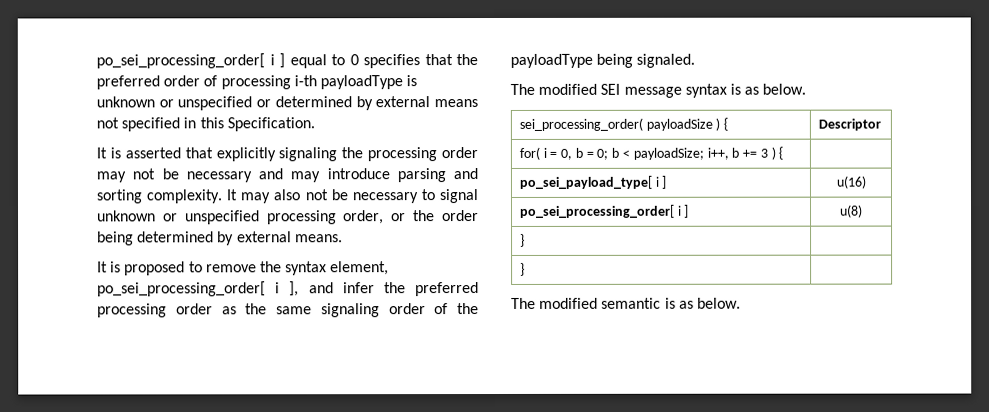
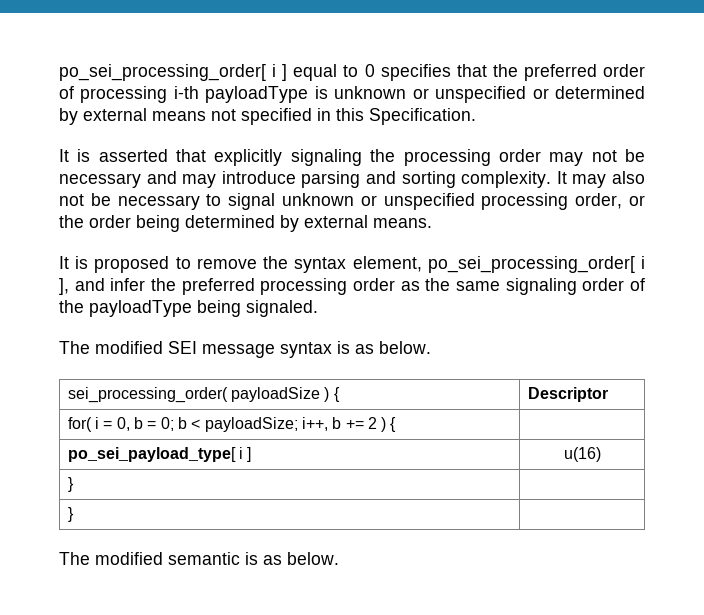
- for( i = 0, b = 0; b < payloadSize; i++, b += 3 ) { |
+ for( i = 0, b = 0; b < payloadSize; i++, b += 2 ) { |
- po_sei_processing_order[ i ] | u(8)

